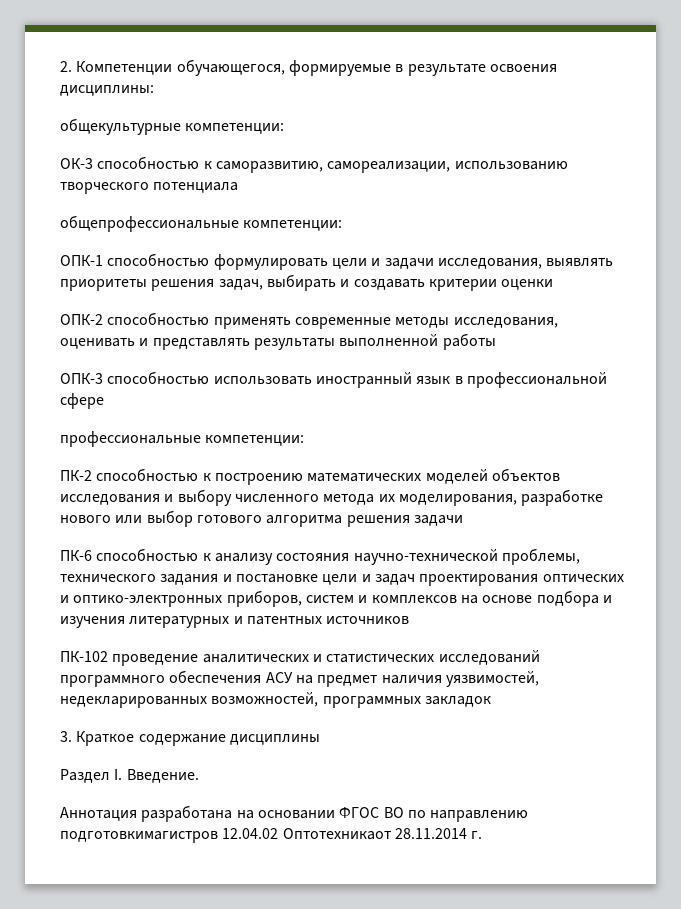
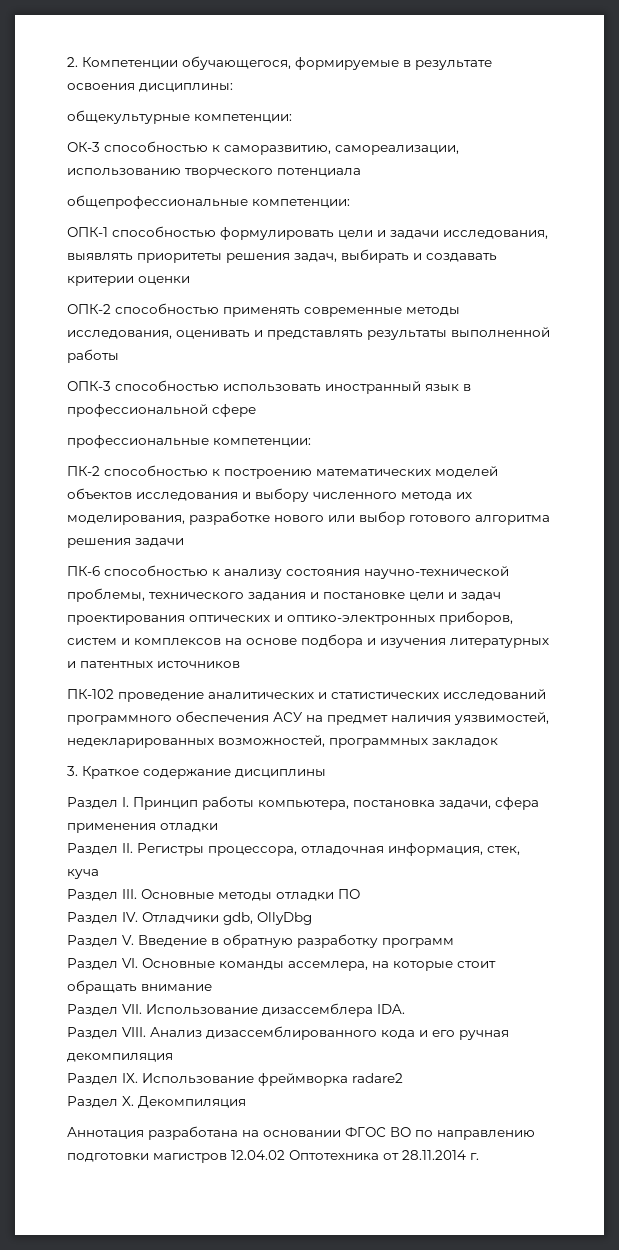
- Раздел I. Введение.
+ Раздел I. Принцип работы компьютера, постановка задачи, сфера применения отладки
+ Раздел II. Регистры процессора, отладочная информация, стек, куча
+ Раздел III. Основные методы отладки ПО
+ Раздел IV. Отладчики gdb, OllyDbg
+ Раздел V. Введение в обратную разработку программ
+ Раздел VI. Основные команды ассемлера, на которые стоит обращать внимание
+ Раздел VII. Использование дизассемблера IDA.
+ Раздел VIII. Анализ дизассемблированного кода и его ручная декомпиляция
+ Раздел IX. Использование фреймворка radare2
+ Раздел X. Декомпиляция
- Аннотация разработана на основании ФГОС ВО по направлению подготовкимагистров 12.04.02 Оптотехникаот 28.11.2014 г.
+ Аннотация разработана на основании ФГОС ВО по направлению подготовки магистров 12.04.02 Оптотехника от 28.11.2014 г.

